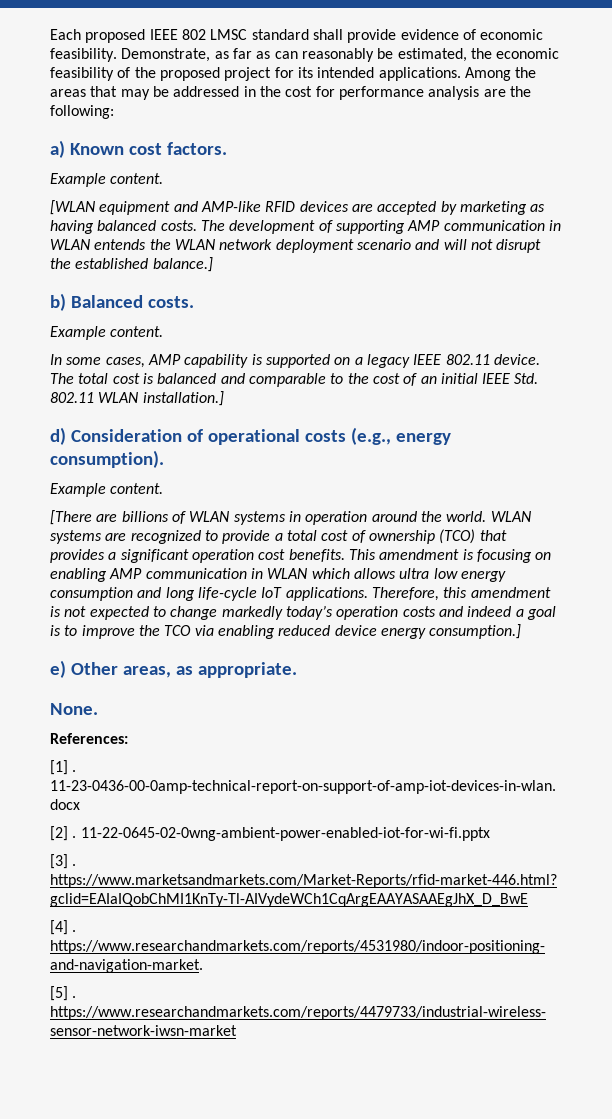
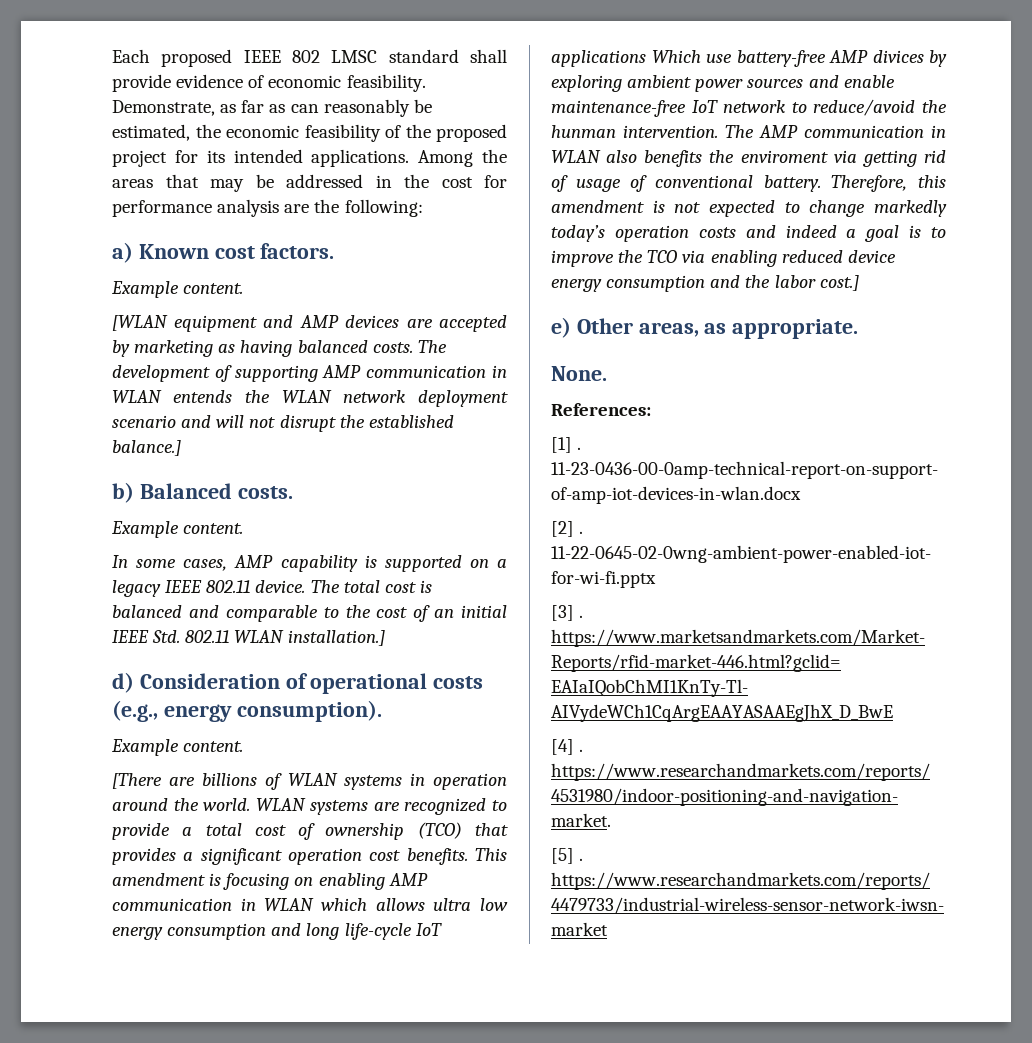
- [WLAN equipment and AMP-like RFID devices are accepted by marketing as having balanced costs.
+ [WLAN equipment and AMP devices are accepted by marketing as having balanced costs.
- This amendment is focusing on enabling AMP communication in WLAN which allows ultra low energy consumption and long life-cycle IoT applications.
+ This amendment is focusing on enabling AMP communication in WLAN which allows ultra low energy consumption and long life-cycle IoT applications Which use battery-free AMP divices by exploring ambient power sources and enable maintenance-free IoT network to reduce/avoid the hunman intervention. The AMP communication in WLAN also benefits the enviroment via getting rid of usage of conventional battery.
- Therefore, this amendment is not expected to change markedly today’s operation costs and indeed a goal is to improve the TCO via enabling reduced device energy consumption.]
+ Therefore, this amendment is not expected to change markedly today’s operation costs and indeed a goal is to improve the TCO via enabling reduced device energy consumption and the labor cost.]

